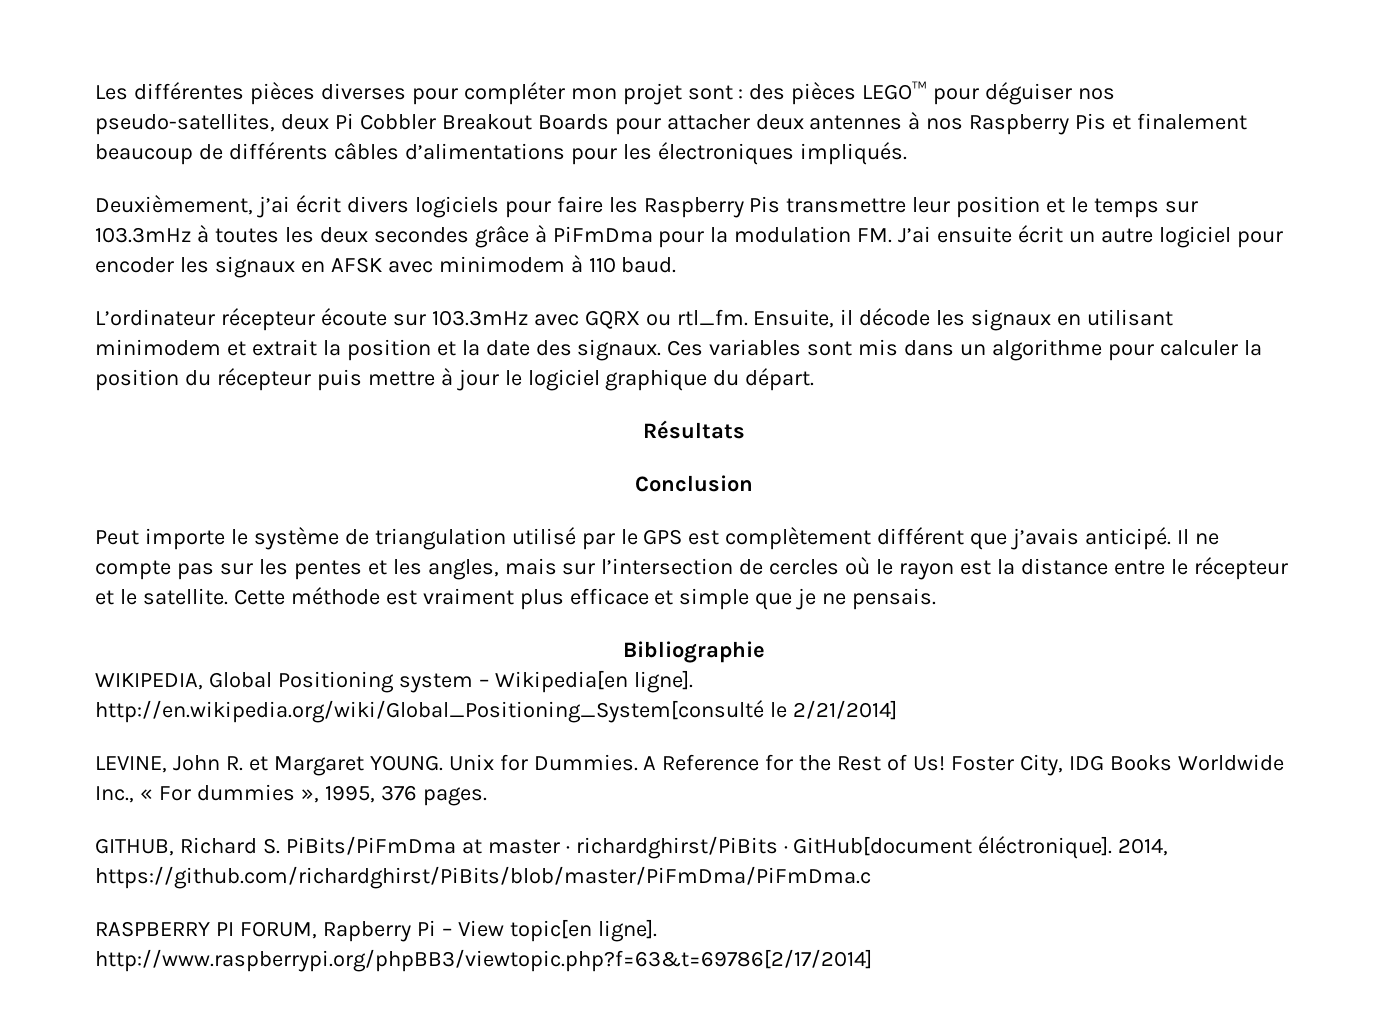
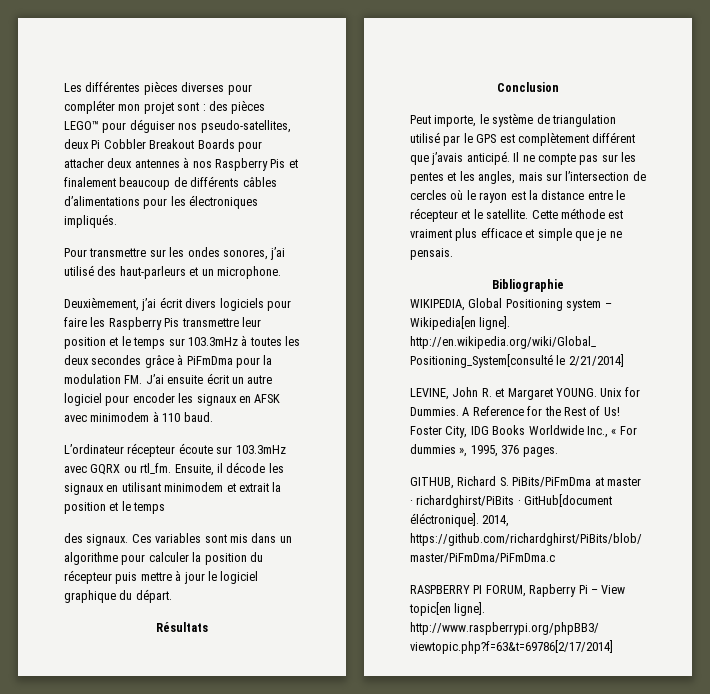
+ Pour transmettre sur les ondes sonores, j’ai utilisé des haut-parleurs et un microphone.
- Ensuite, il décode les signaux en utilisant minimodem et extrait la position et la date des signaux.
+ Ensuite, il décode les signaux en utilisant minimodem et extrait la position et le temps
+ des signaux.
- Peut importe le système de triangulation utilisé par le GPS est complètement différent que j’avais anticipé.
+ Peut importe, le système de triangulation utilisé par le GPS est complètement différent que j’avais anticipé.

